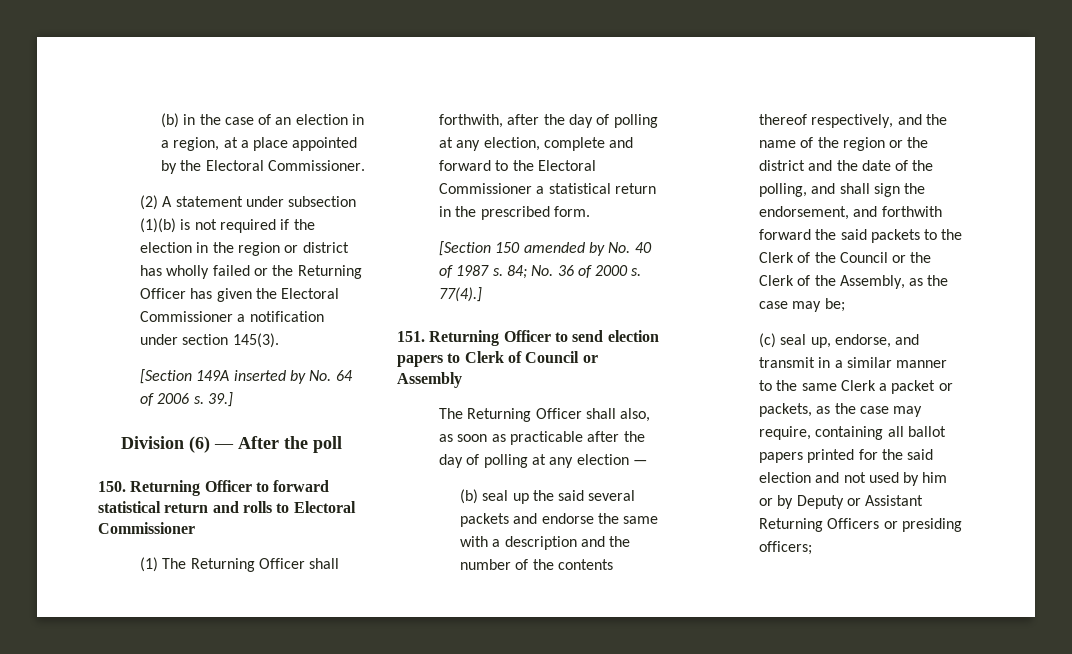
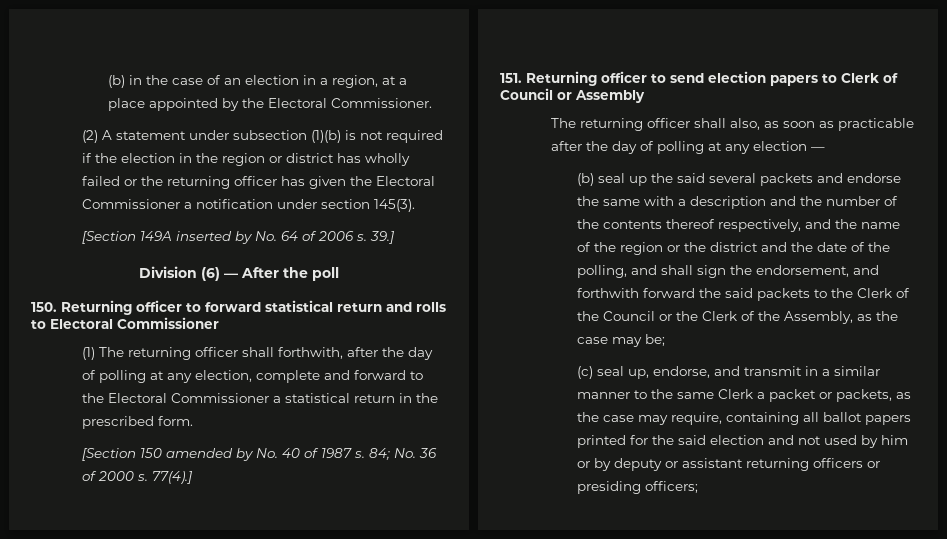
- (2) A statement under subsection (1)(b) is not required if the election in the region or district has wholly failed or the Returning Officer has given the Electoral Commissioner a notification under section 145(3).
+ (2) A statement under subsection (1)(b) is not required if the election in the region or district has wholly failed or the returning officer has given the Electoral Commissioner a notification under section 145(3).
- 150. Returning Officer to forward statistical return and rolls to Electoral Commissioner
+ 150. Returning officer to forward statistical return and rolls to Electoral Commissioner
- (1) The Returning Officer shall forthwith, after the day of polling at any election, complete and forward to the Electoral Commissioner a statistical return in the prescribed form.
+ (1) The returning officer shall forthwith, after the day of polling at any election, complete and forward to the Electoral Commissioner a statistical return in the prescribed form.
- 151. Returning Officer to send election papers to Clerk of Council or Assembly
+ 151. Returning officer to send election papers to Clerk of Council or Assembly
- The Returning Officer shall also, as soon as practicable after the day of polling at any election —
+ The returning officer shall also, as soon as practicable after the day of polling at any election —
- (c) seal up, endorse, and transmit in a similar manner to the same Clerk a packet or packets, as the case may require, containing all ballot papers printed for the said election and not used by him or by Deputy or Assistant Returning Officers or presiding officers;
+ (c) seal up, endorse, and transmit in a similar manner to the same Clerk a packet or packets, as the case may require, containing all ballot papers printed for the said election and not used by him or by deputy or assistant returning officers or presiding officers;

